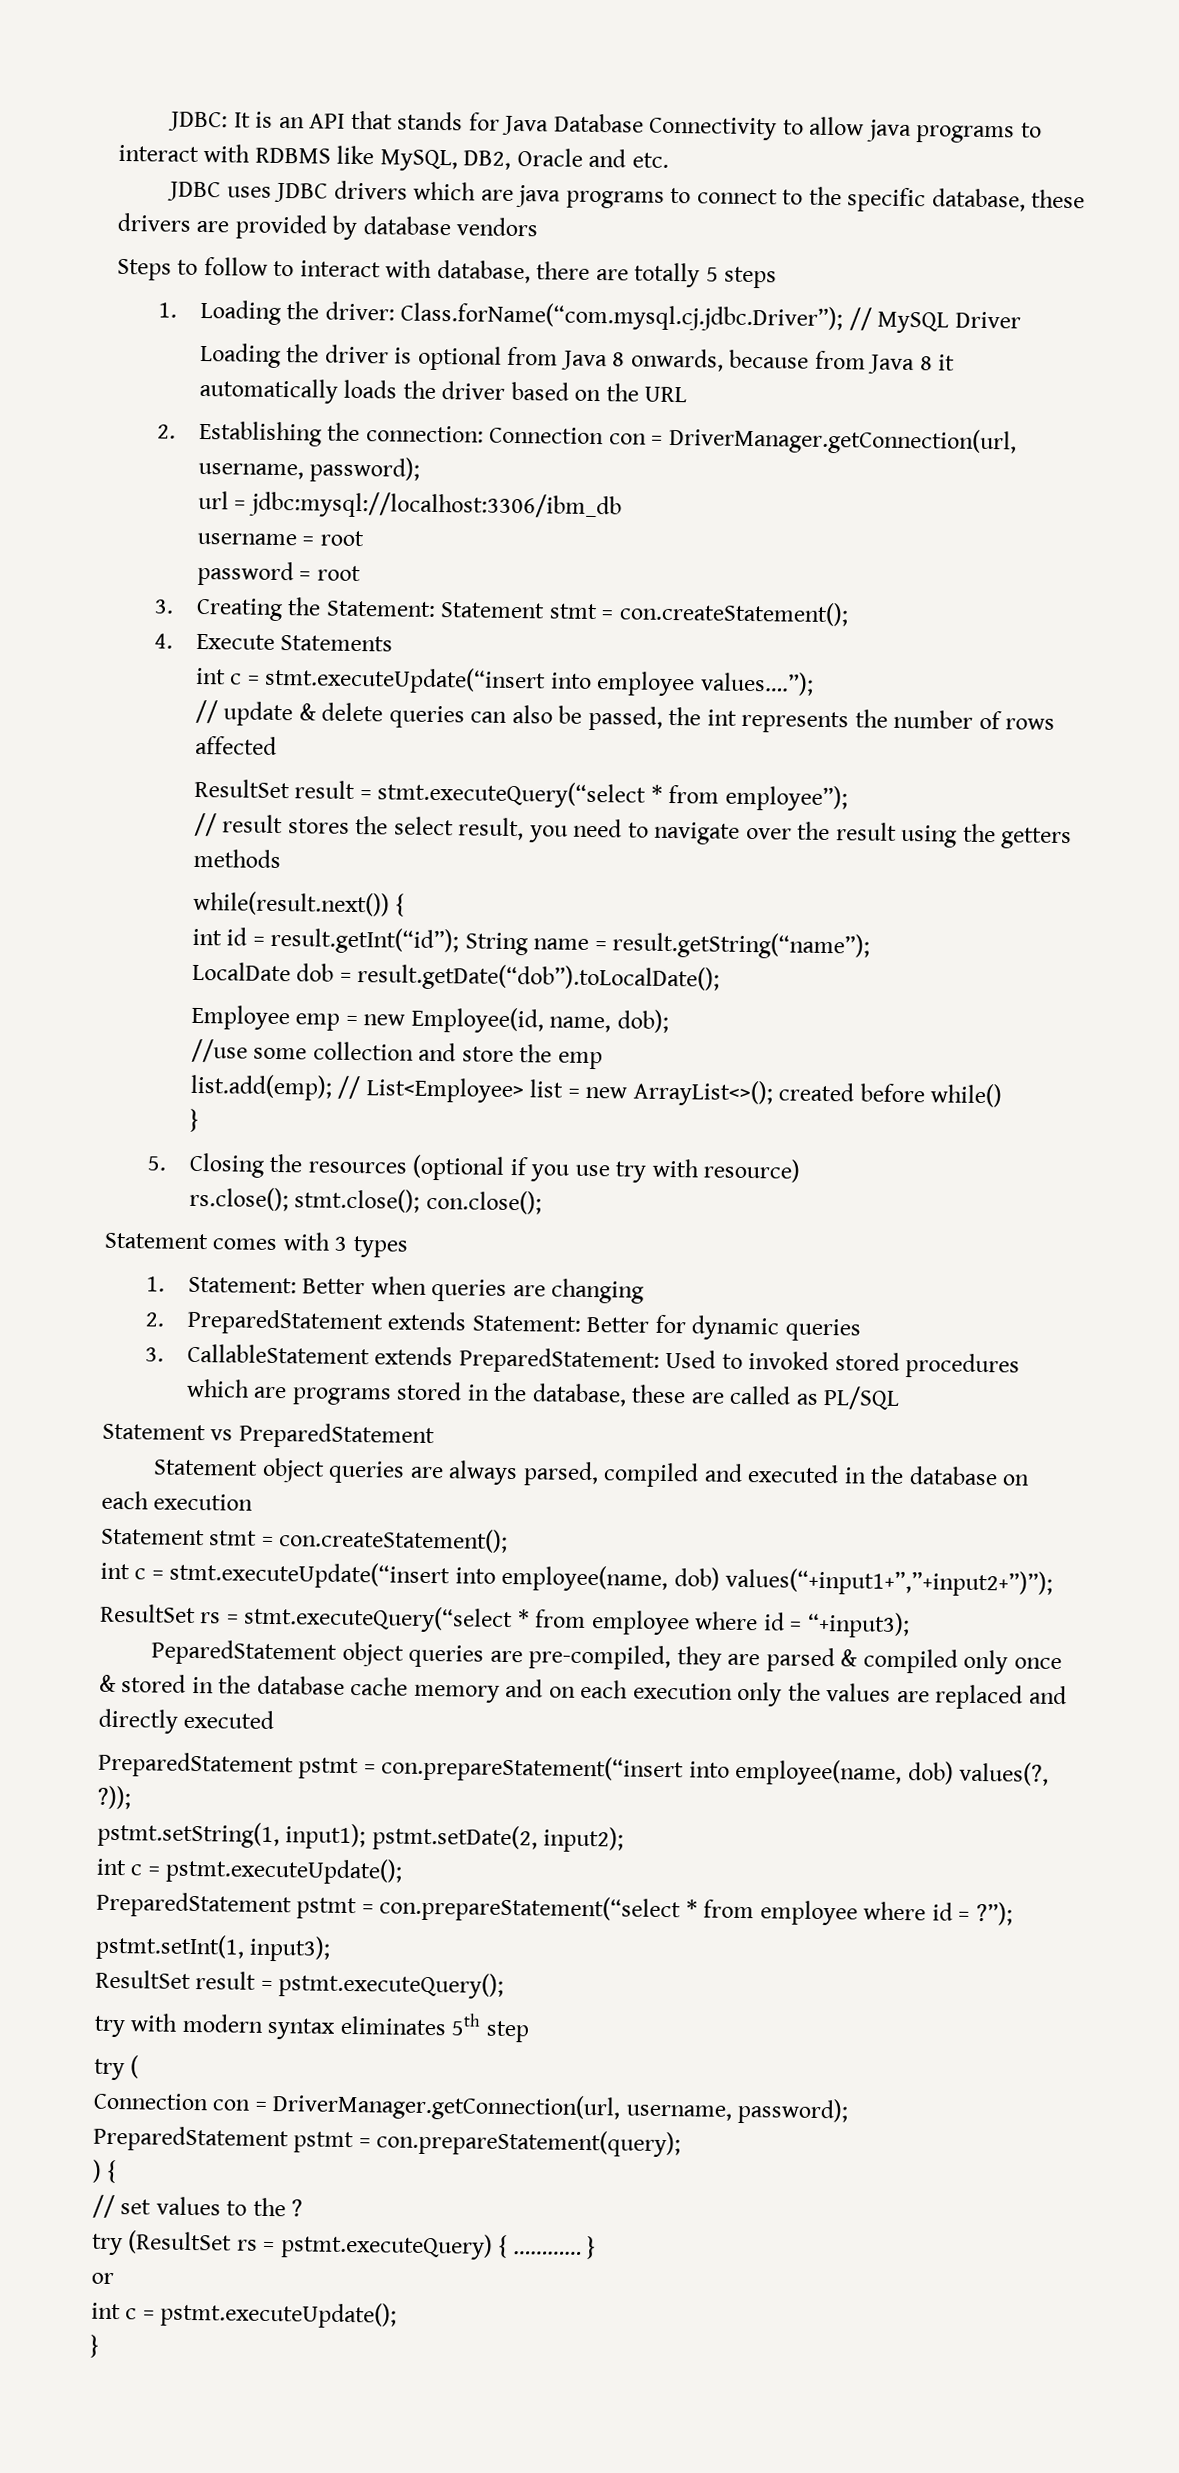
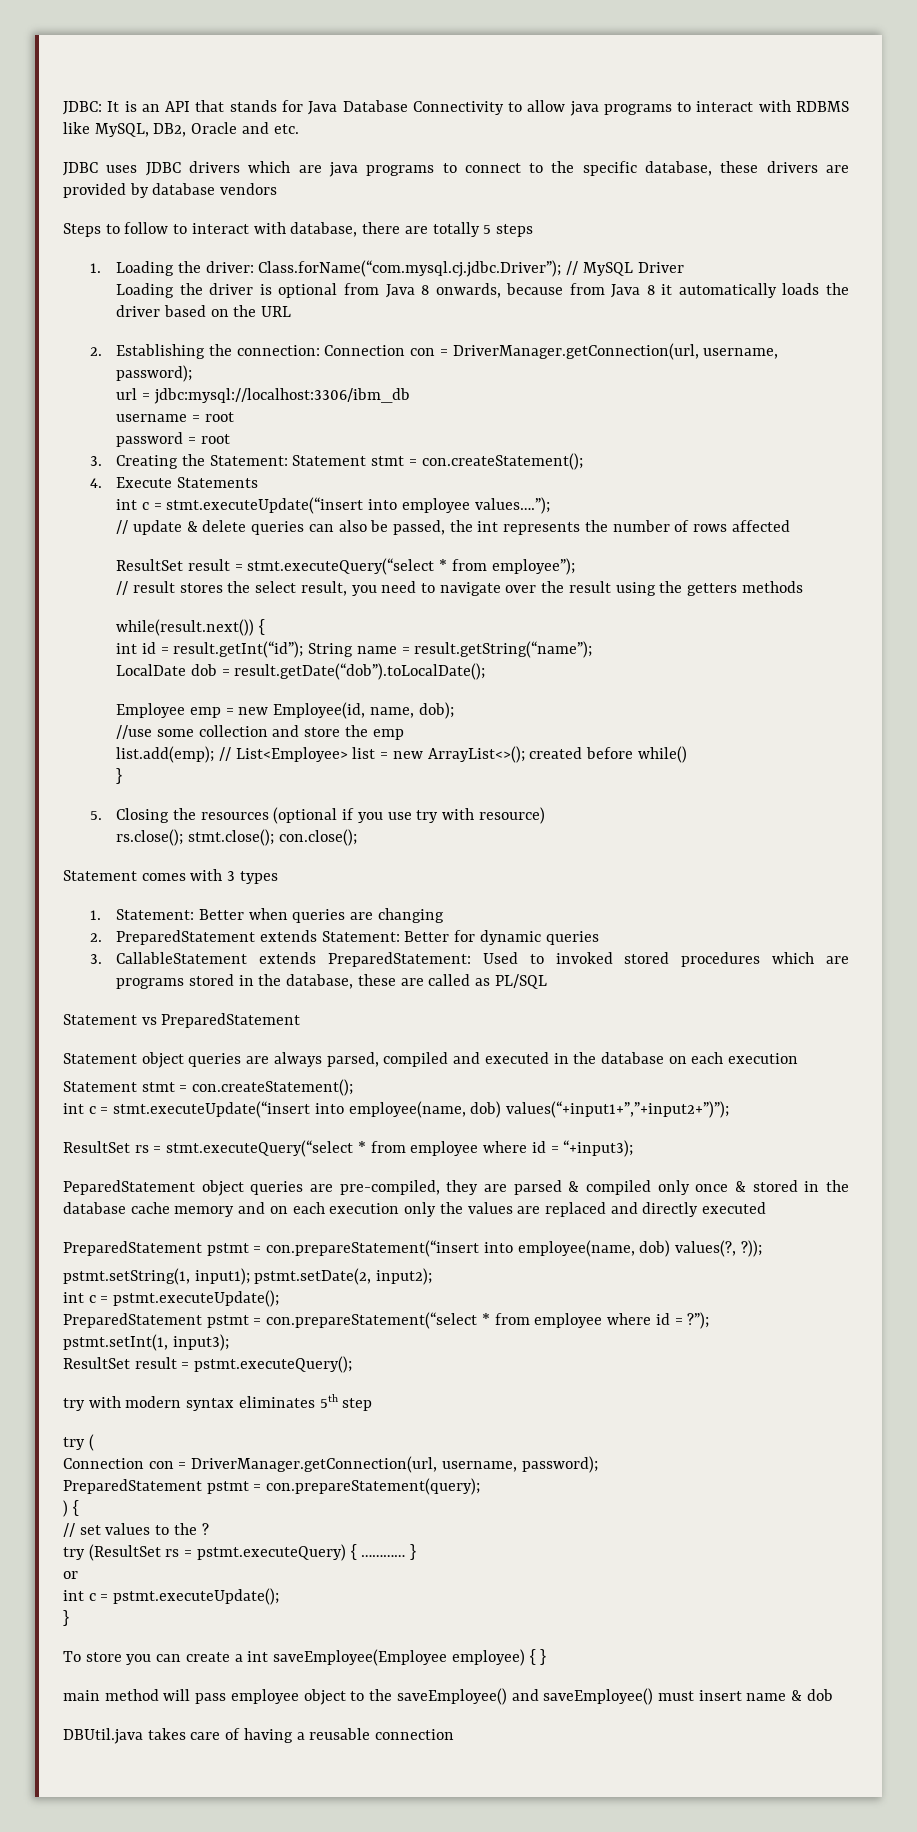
+ To store you can create a int saveEmployee(Employee employee) { }
+ main method will pass employee object to the saveEmployee() and saveEmployee() must insert name & dob
+ DBUtil.java takes care of having a reusable connection

